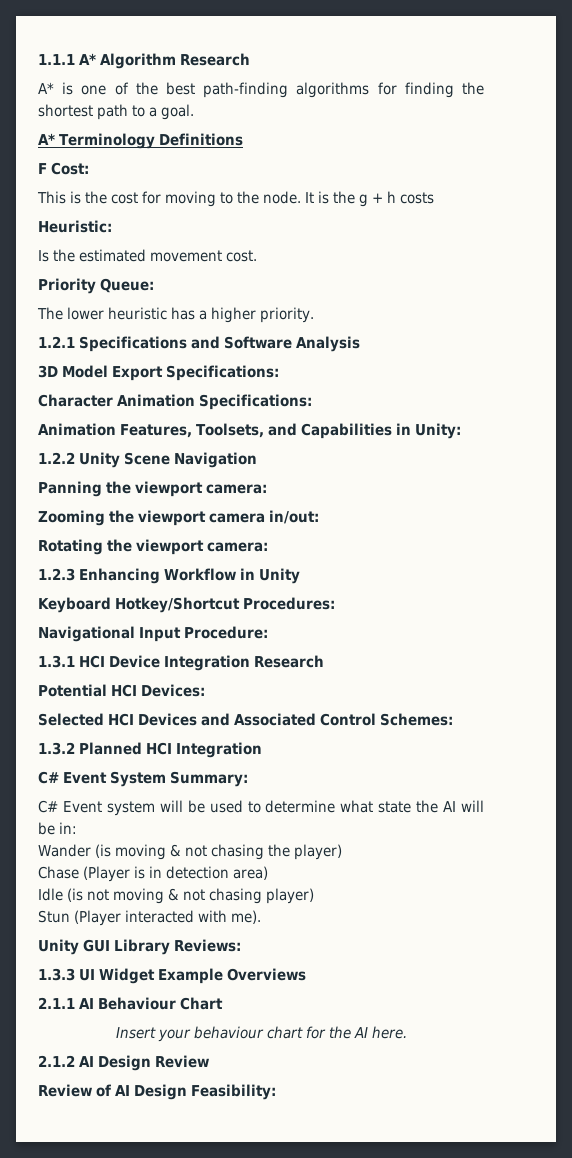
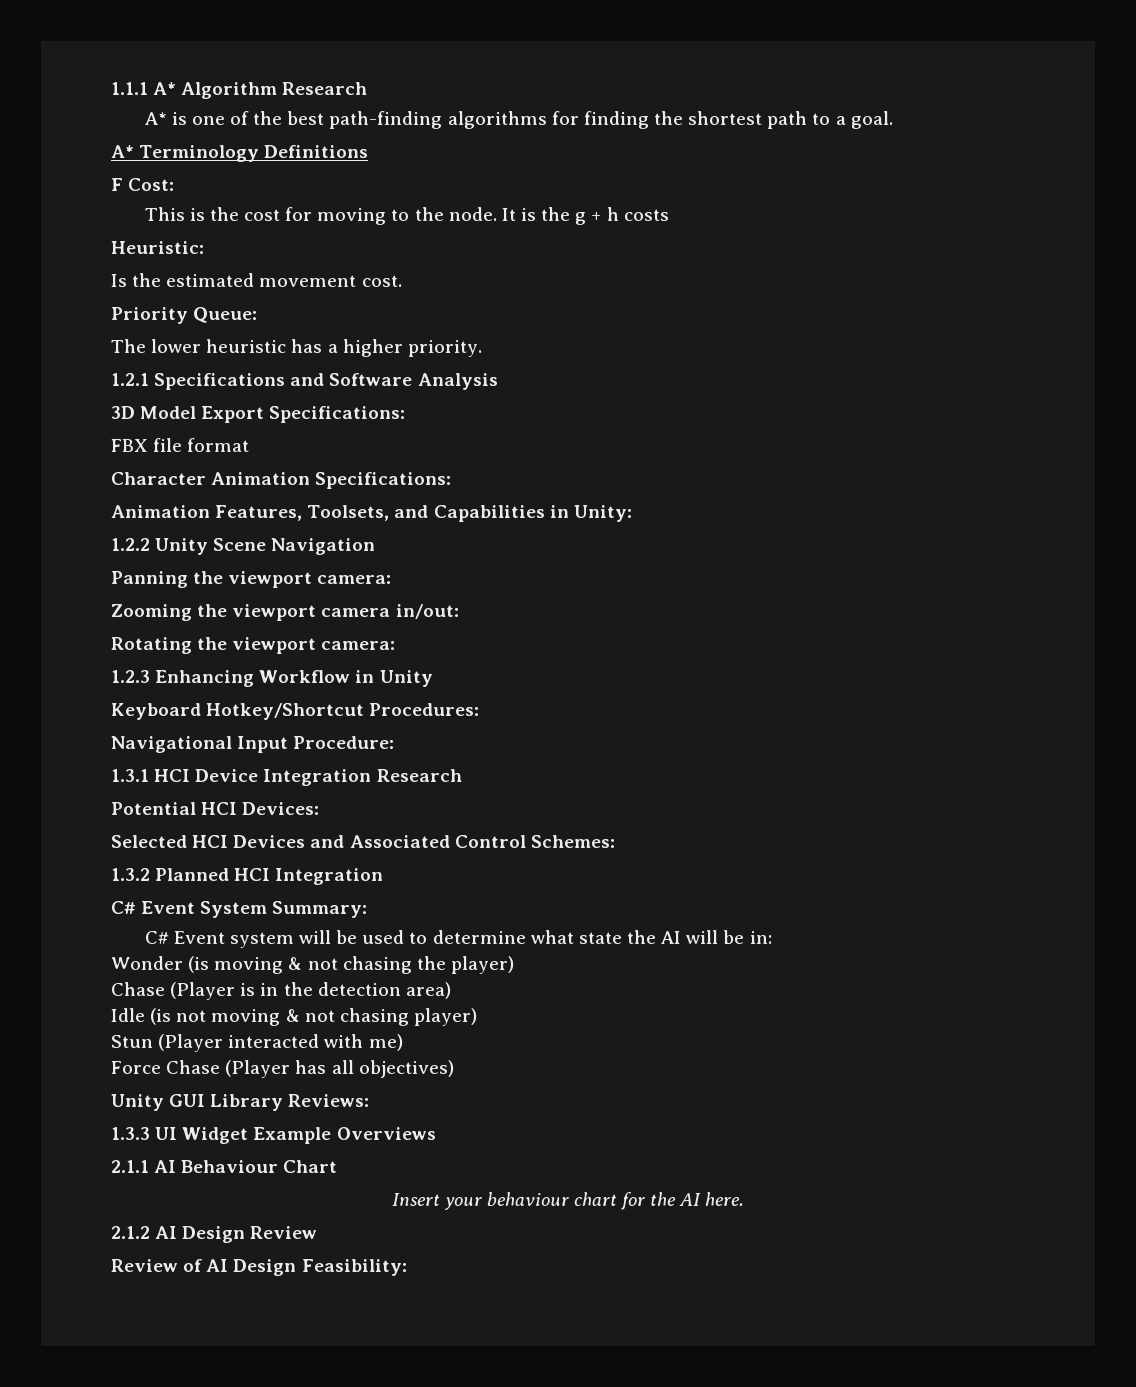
+ FBX file format
- Wander (is moving & not chasing the player)
+ Wonder (is moving & not chasing the player)
- Chase (Player is in detection area)
+ Chase (Player is in the detection area)
- Stun (Player interacted with me).
+ Stun (Player interacted with me)
+ Force Chase (Player has all objectives)

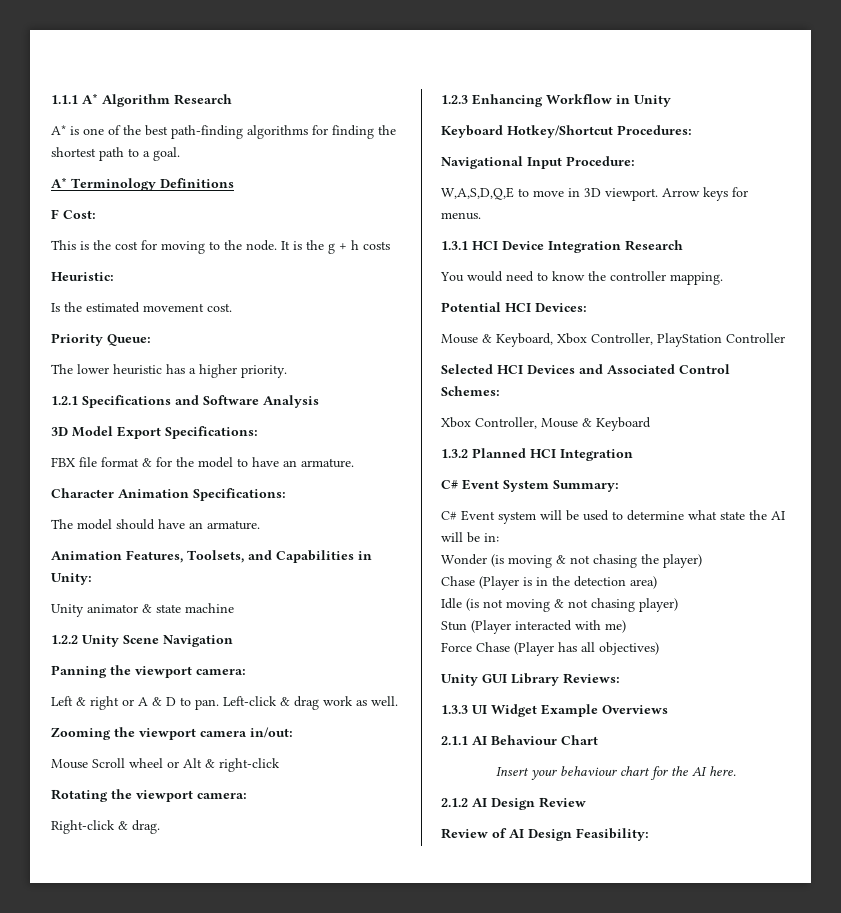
- FBX file format
+ FBX file format & for the model to have an armature.
  Character Animation Specifications:
+ The model should have an armature.
+ Unity animator & state machine
+ Left & right or A & D to pan. Left-click & drag work as well.
+ Mouse Scroll wheel or Alt & right-click
+ Right-click & drag.
+ W,A,S,D,Q,E to move in 3D viewport. Arrow keys for menus.
+ You would need to know the controller mapping.
  Potential HCI Devices:
+ Mouse & Keyboard, Xbox Controller, PlayStation Controller
+ Xbox Controller, Mouse & Keyboard

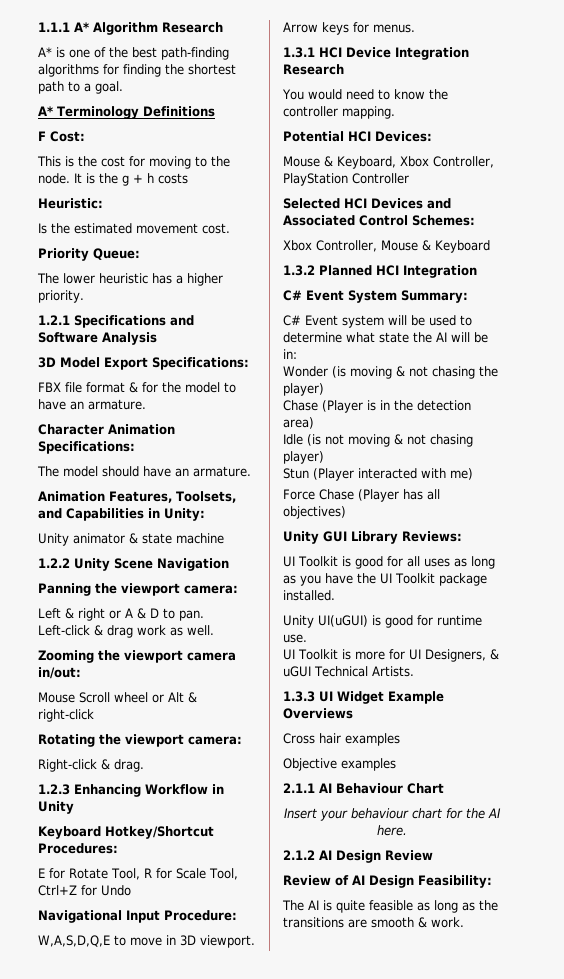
+ E for Rotate Tool, R for Scale Tool, Ctrl+Z for Undo
+ UI Toolkit is good for all uses as long as you have the UI Toolkit package installed.
+ Unity UI(uGUI) is good for runtime use.
+ UI Toolkit is more for UI Designers, & uGUI Technical Artists.
+ Cross hair examples
+ Objective examples
+ The AI is quite feasible as long as the transitions are smooth & work.

